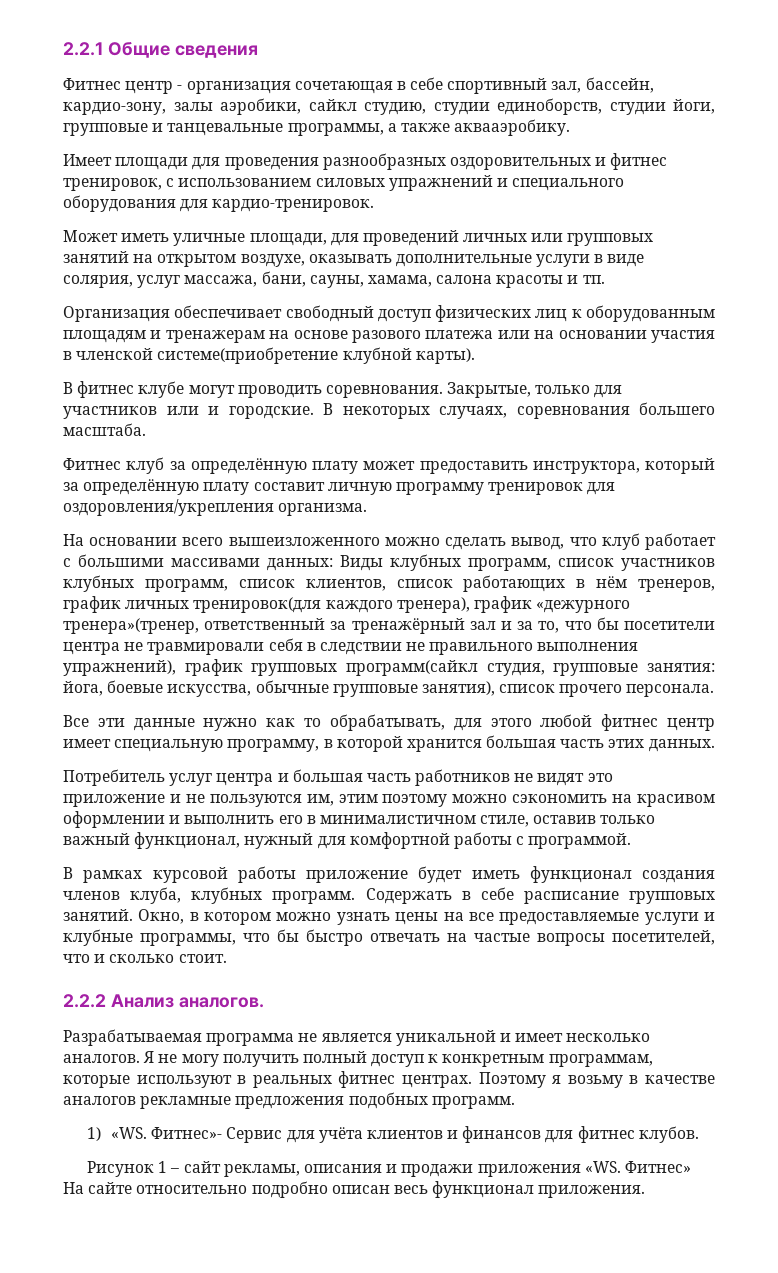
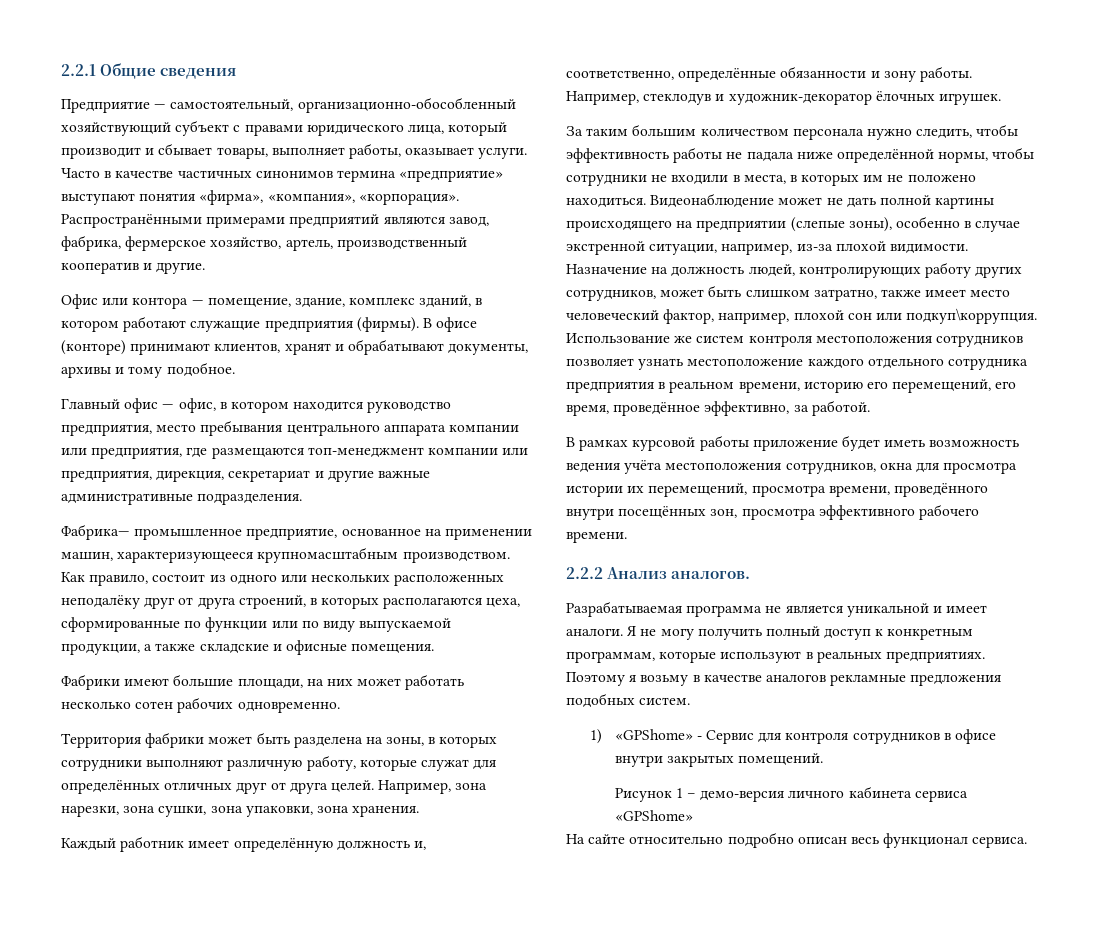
- Фитнес центр - организация сочетающая в себе спортивный зал, бассейн, кардио-зону, залы аэробики, сайкл студию, студии единоборств, студии йоги, групповые и танцевальные программы, а также аквааэробику.
- Имеет площади для проведения разнообразных оздоровительных и фитнес тренировок, с использованием силовых упражнений и специального оборудования для кардио-тренировок.
- Может иметь уличные площади, для проведений личных или групповых занятий на открытом воздухе, оказывать дополнительные услуги в виде солярия, услуг массажа, бани, сауны, хамама, салона красоты и тп.
- Организация обеспечивает свободный доступ физических лиц к оборудованным площадям и тренажерам на основе разового платежа или на основании участия в членской системе(приобретение клубной карты).
- В фитнес клубе могут проводить соревнования. Закрытые, только для участников или и городские. В некоторых случаях, соревнования большего масштаба.
- Фитнес клуб за определённую плату может предоставить инструктора, который за определённую плату составит личную программу тренировок для оздоровления/укрепления организма.
- На основании всего вышеизложенного можно сделать вывод, что клуб работает с большими массивами данных: Виды клубных программ, список участников клубных программ, список клиентов, список работающих в нём тренеров, график личных тренировок(для каждого тренера), график «дежурного тренера»(тренер, ответственный за тренажёрный зал и за то, что бы посетители центра не травмировали себя в следствии не правильного выполнения упражнений), график групповых программ(сайкл студия, групповые занятия: йога, боевые искусства, обычные групповые занятия), список прочего персонала.
- Все эти данные нужно как то обрабатывать, для этого любой фитнес центр имеет специальную программу, в которой хранится большая часть этих данных.
- Потребитель услуг центра и большая часть работников не видят это приложение и не пользуются им, этим поэтому можно сэкономить на красивом оформлении и выполнить его в минималистичном стиле, оставив только важный функционал, нужный для комфортной работы с программой.
+ Предприятие — самостоятельный, организационно-обособленный хозяйствующий субъект с правами юридического лица, который производит и сбывает товары, выполняет работы, оказывает услуги. Часто в качестве частичных синонимов термина «предприятие» выступают понятия «фирма», «компания», «корпорация». Распространёнными примерами предприятий являются завод, фабрика, фермерское хозяйство, артель, производственный кооператив и другие.
+ Офис или контора — помещение, здание, комплекс зданий, в котором работают служащие предприятия (фирмы). В офисе (конторе) принимают клиентов, хранят и обрабатывают документы, архивы и тому подобное.
+ Главный офис — офис, в котором находится руководство предприятия, место пребывания центрального аппарата компании или предприятия, где размещаются топ-менеджмент компании или предприятия, дирекция, секретариат и другие важные административные подразделения.
+ Фабрика— промышленное предприятие, основанное на применении машин, характеризующееся крупномасштабным производством. Как правило, состоит из одного или нескольких расположенных неподалёку друг от друга строений, в которых располагаются цеха, сформированные по функции или по виду выпускаемой продукции, а также складские и офисные помещения.
+ Фабрики имеют большие площади, на них может работать несколько сотен рабочих одновременно.
+ Территория фабрики может быть разделена на зоны, в которых сотрудники выполняют различную работу, которые служат для определённых отличных друг от друга целей. Например, зона нарезки, зона сушки, зона упаковки, зона хранения.
+ Каждый работник имеет определённую должность и, соответственно, определённые обязанности и зону работы. Например, стеклодув и художник-декоратор ёлочных игрушек.
+ За таким большим количеством персонала нужно следить, чтобы эффективность работы не падала ниже определённой нормы, чтобы сотрудники не входили в места, в которых им не положено находиться. Видеонаблюдение может не дать полной картины происходящего на предприятии (слепые зоны), особенно в случае экстренной ситуации, например, из-за плохой видимости. Назначение на должность людей, контролирующих работу других сотрудников, может быть слишком затратно, также имеет место человеческий фактор, например, плохой сон или подкуп\коррупция. Использование же систем контроля местоположения сотрудников позволяет узнать местоположение каждого отдельного сотрудника предприятия в реальном времени, историю его перемещений, его время, проведённое эффективно, за работой.
- В рамках курсовой работы приложение будет иметь функционал создания членов клуба, клубных программ. Содержать в себе расписание групповых занятий. Окно, в котором можно узнать цены на все предоставляемые услуги и клубные программы, что бы быстро отвечать на частые вопросы посетителей, что и сколько стоит.
+ В рамках курсовой работы приложение будет иметь возможность ведения учёта местоположения сотрудников, окна для просмотра истории их перемещений, просмотра времени, проведённого внутри посещённых зон, просмотра эффективного рабочего времени.
- Разрабатываемая программа не является уникальной и имеет несколько аналогов.
+ Разрабатываемая программа не является уникальной и имеет аналоги.
- Я не могу получить полный доступ к конкретным программам, которые используют в реальных фитнес центрах.
+ Я не могу получить полный доступ к конкретным программам, которые используют в реальных предприятиях.
- Поэтому я возьму в качестве аналогов рекламные предложения подобных программ.
+ Поэтому я возьму в качестве аналогов рекламные предложения подобных систем.
- 1) «WS. Фитнес»- Сервис для учёта клиентов и финансов для фитнес клубов.
- Рисунок 1 – сайт рекламы, описания и продажи приложения «WS. Фитнес»
+ 1) «GPShome» - Сервис для контроля сотрудников в офисе внутри закрытых помещений.
+ Рисунок 1 – демо-версия личного кабинета сервиса «GPShome»
- На сайте относительно подробно описан весь функционал приложения.
+ На сайте относительно подробно описан весь функционал сервиса.

